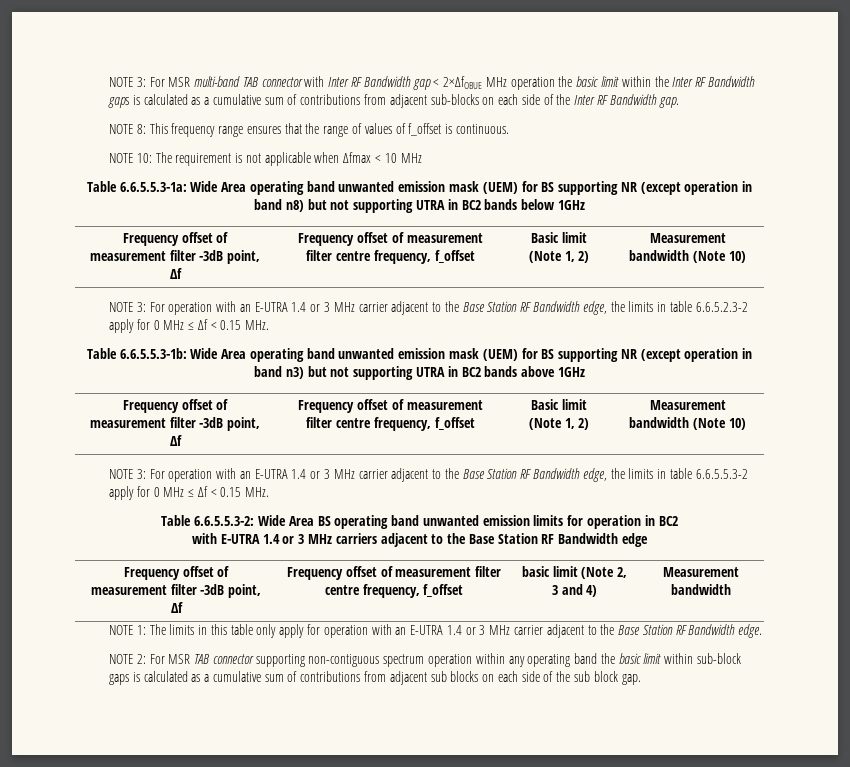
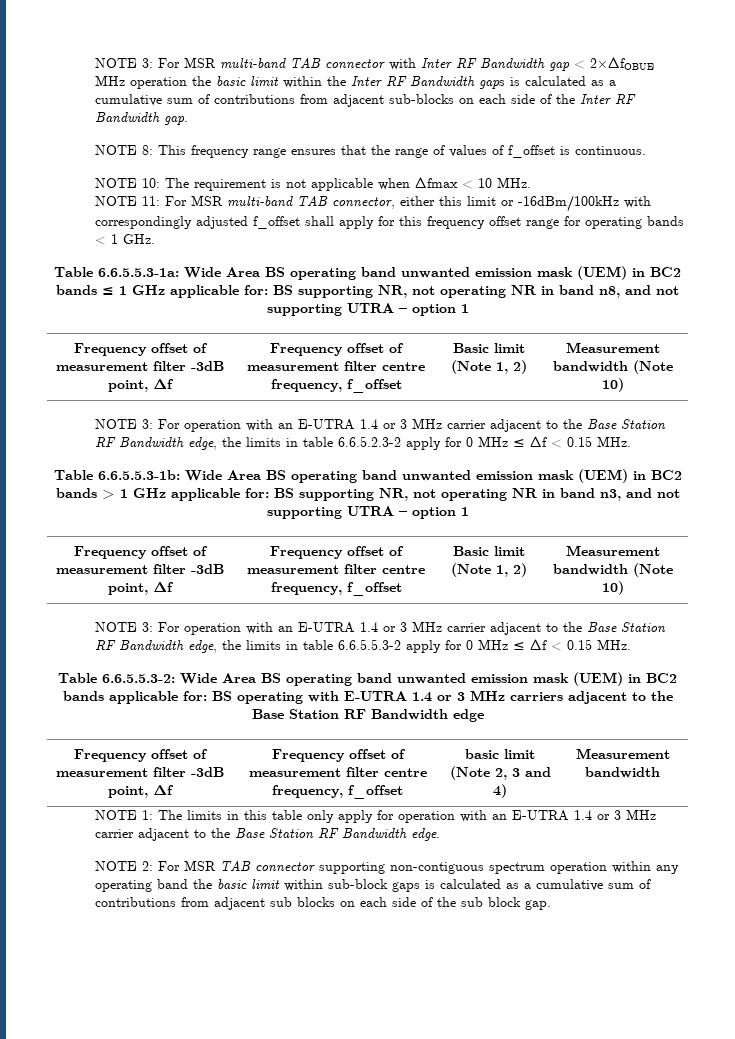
- NOTE 10: The requirement is not applicable when Δfmax < 10 MHz
+ NOTE 10: The requirement is not applicable when Δfmax < 10 MHz.
+ NOTE 11: For MSR multi-band TAB connector, either this limit or -16dBm/100kHz with correspondingly adjusted f_offset shall apply for this frequency offset range for operating bands < 1 GHz.
- Table 6.6.5.5.3-1a: Wide Area operating band unwanted emission mask (UEM) for BS supporting NR (except operation in band n8) but not supporting UTRA in BC2 bands below 1GHz
+ Table 6.6.5.5.3-1a: Wide Area BS operating band unwanted emission mask (UEM) in BC2 bands ≤ 1 GHz applicable for: BS supporting NR, not operating NR in band n8, and not supporting UTRA – option 1
- Table 6.6.5.5.3-1b: Wide Area operating band unwanted emission mask (UEM) for BS supporting NR (except operation in band n3) but not supporting UTRA in BC2 bands above 1GHz
+ Table 6.6.5.5.3-1b: Wide Area BS operating band unwanted emission mask (UEM) in BC2 bands > 1 GHz applicable for: BS supporting NR, not operating NR in band n3, and not supporting UTRA – option 1
- Table 6.6.5.5.3-2: Wide Area BS operating band unwanted emission limits for operation in BC2
- with E-UTRA 1.4 or 3 MHz carriers adjacent to the Base Station RF Bandwidth edge
+ Table 6.6.5.5.3-2: Wide Area BS operating band unwanted emission mask (UEM) in BC2 bands applicable for: BS operating with E-UTRA 1.4 or 3 MHz carriers adjacent to the Base Station RF Bandwidth edge

